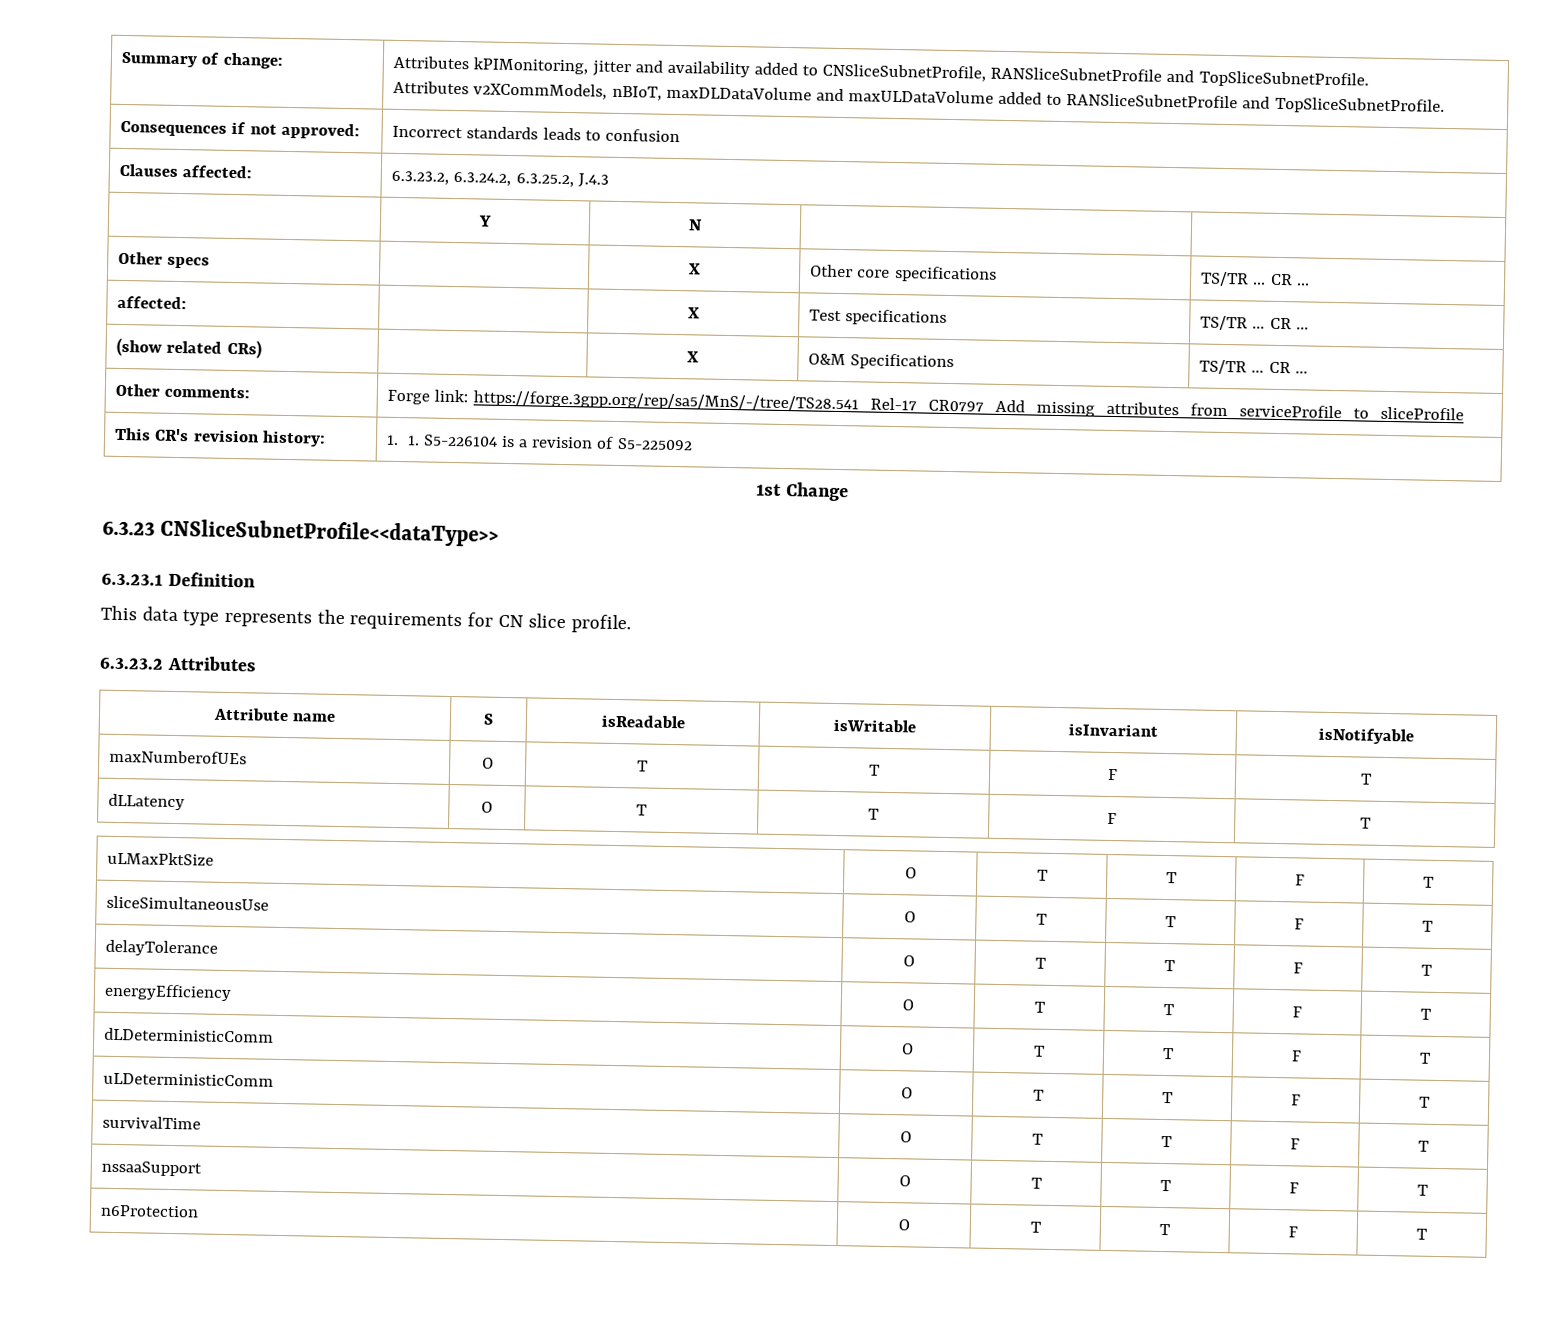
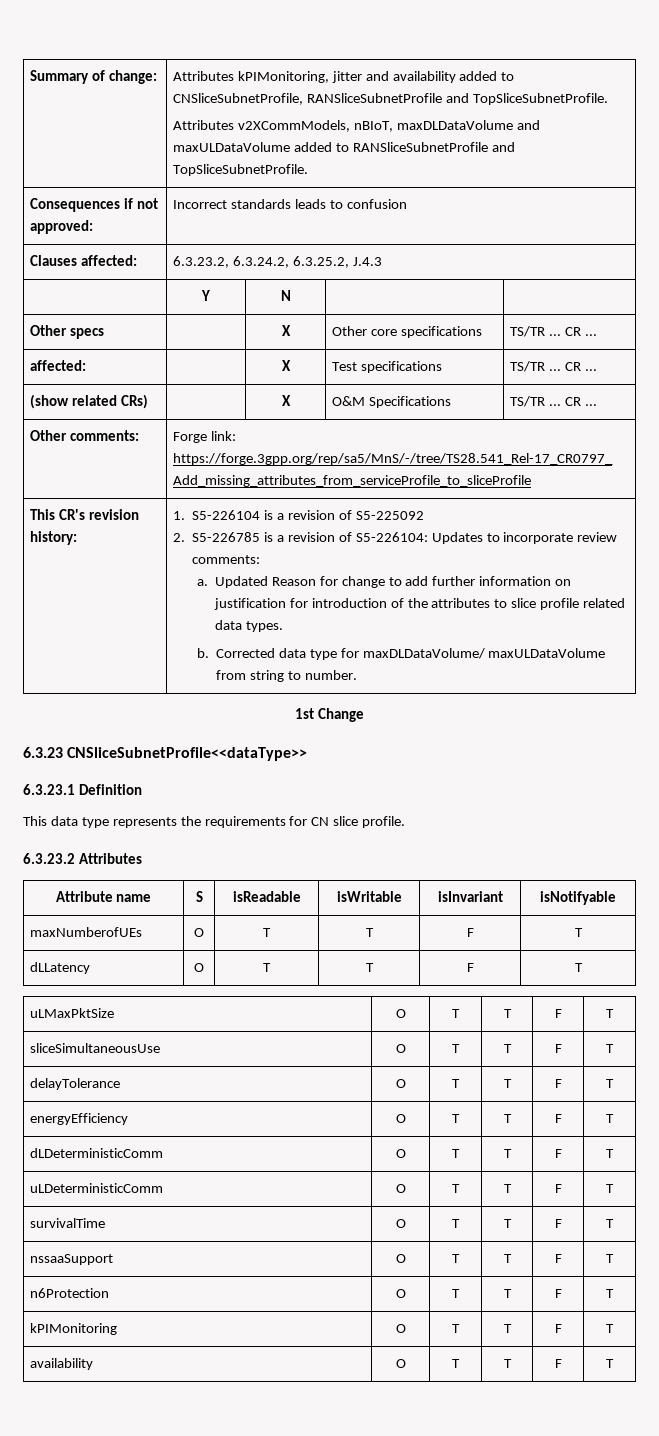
- 1. 1. S5-226104 is a revision of S5-225092
+ 1. S5-226104 is a revision of S5-225092
+ 2. S5-226785 is a revision of S5-226104: Updates to incorporate review comments:
+ a. Updated Reason for change to add further information on justification for introduction of the attributes to slice profile related data types.
+ b. Corrected data type for maxDLDataVolume/ maxULDataVolume from string to number.
+ kPIMonitoring | O | T | T | F | T
+ availability | O | T | T | F | T

